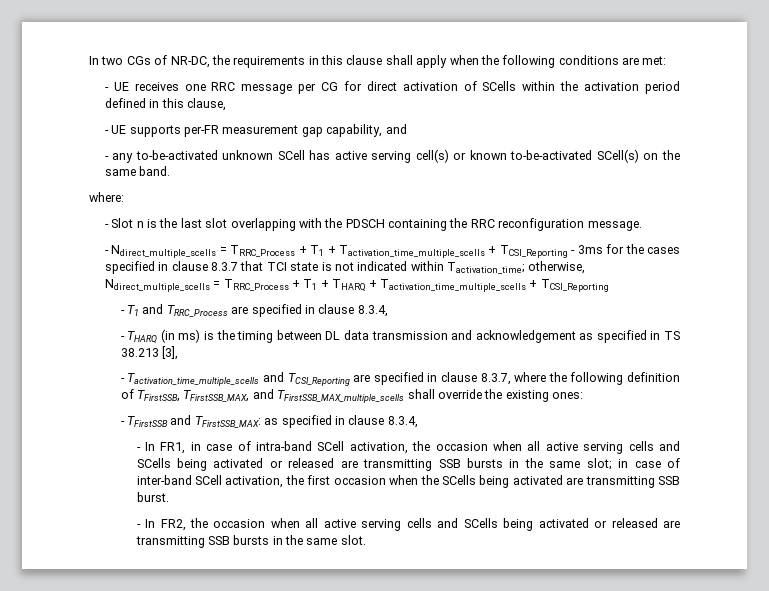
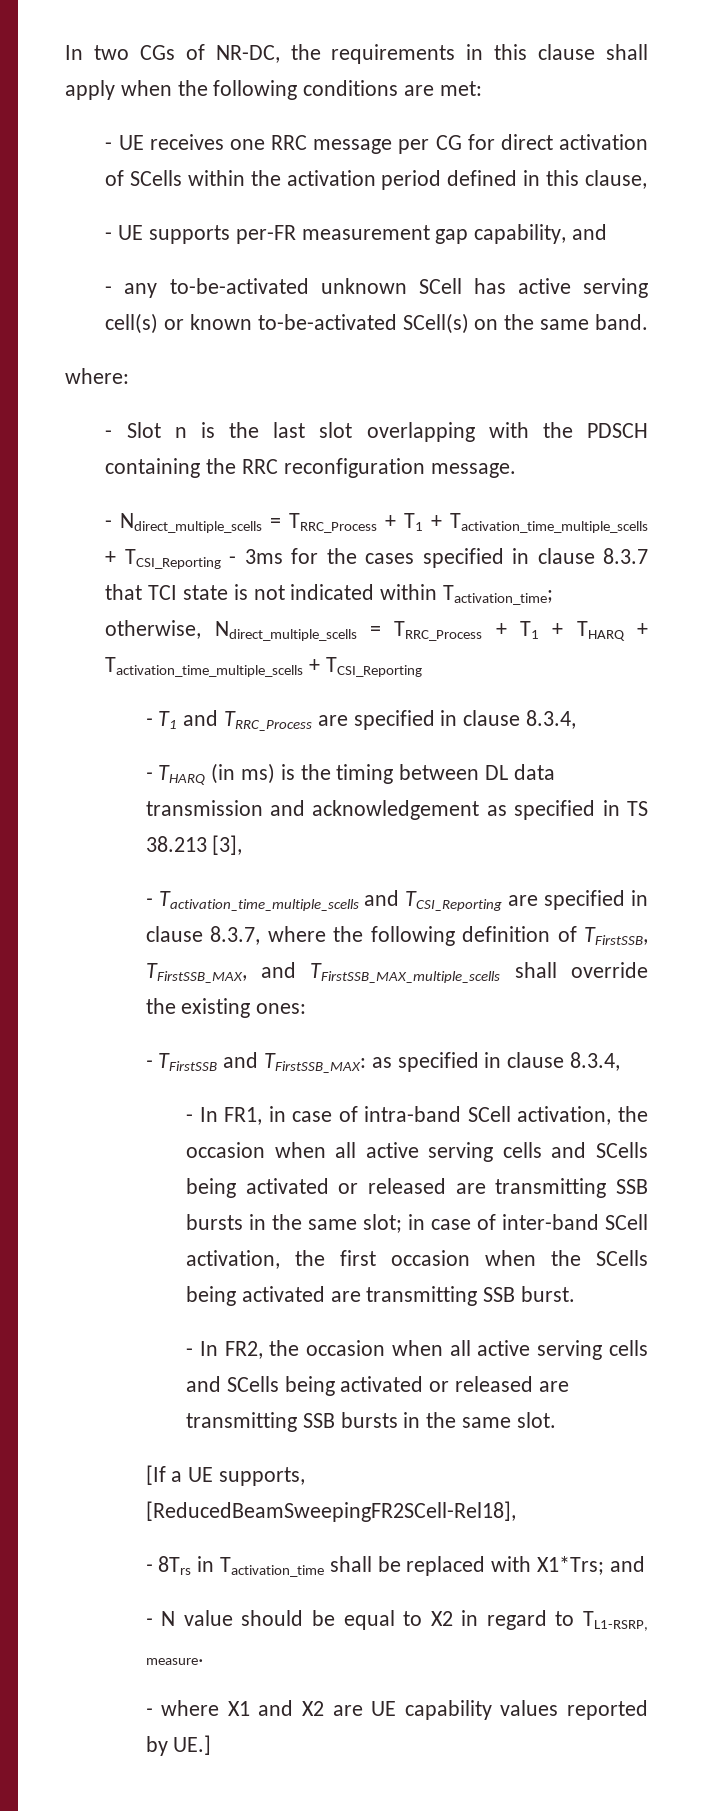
+ [If a UE supports, [ReducedBeamSweepingFR2SCell-Rel18],
+ - 8Trs in Tactivation_time shall be replaced with X1*Trs; and
+ - N value should be equal to X2 in regard to TL1-RSRP, measure.
+ - where X1 and X2 are UE capability values reported by UE.]

